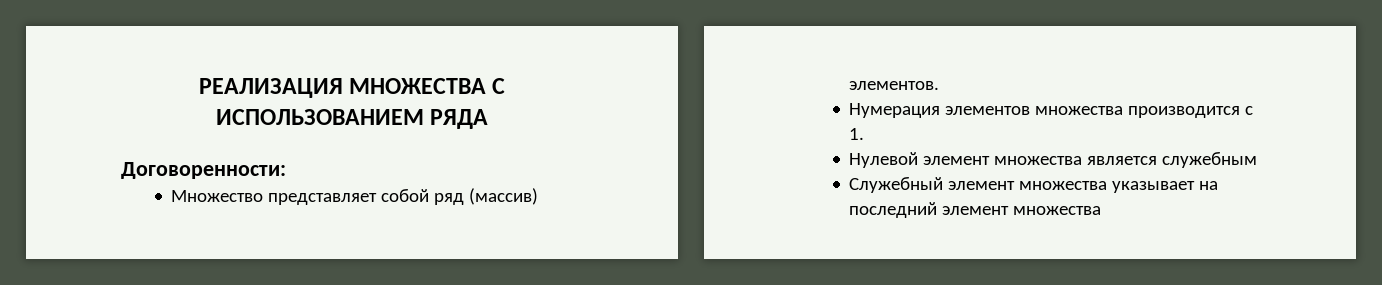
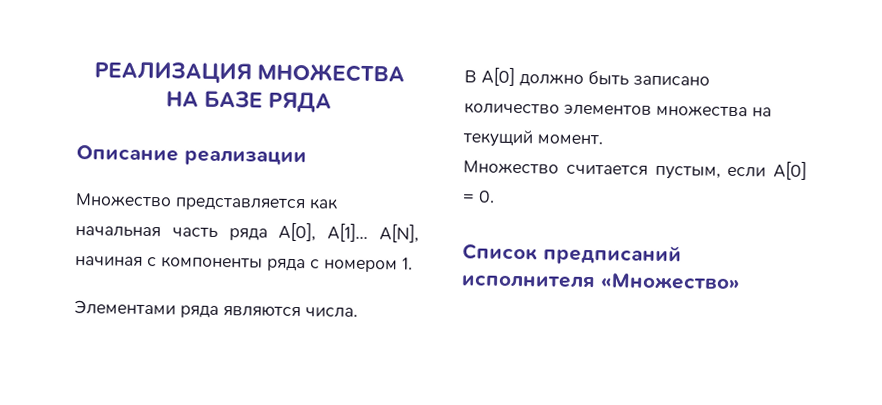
- РЕАЛИЗАЦИЯ МНОЖЕСТВА С ИСПОЛЬЗОВАНИЕМ РЯДА
+ РЕАЛИЗАЦИЯ МНОЖЕСТВА НА БАЗЕ РЯДА
- Договоренности:
- Множество представляет собой ряд (массив) элементов.
- Нумерация элементов множества производится с 1.
- Нулевой элемент множества является служебным
- Служебный элемент множества указывает на последний элемент множества
+ Описание реализации
+ Множество представляется как начальная часть ряда A[0], A[1]… A[N], начиная с компоненты ряда с номером 1.
+ Элементами ряда являются числа.
+ В A[0] должно быть записано количество элементов множества на текущий момент.
+ Множество считается пустым, если A[0] = 0.
+ Список предписаний исполнителя «Множество»

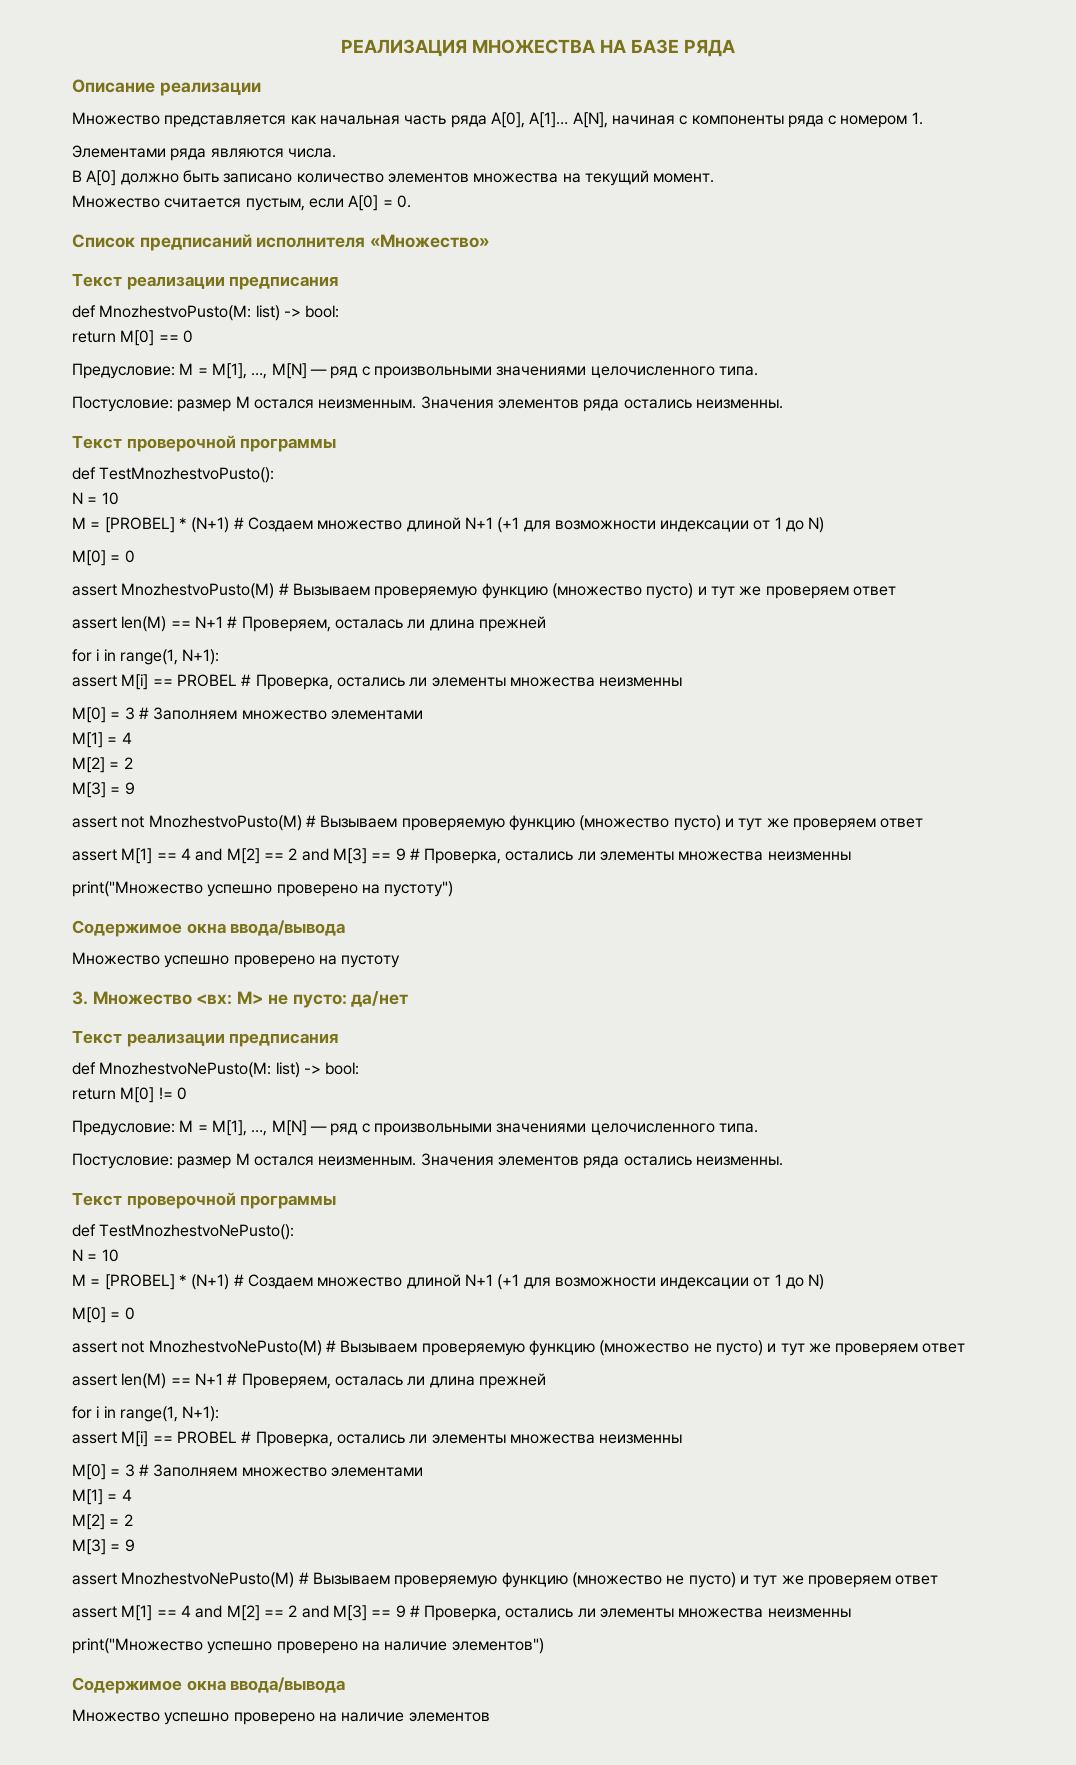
  Список предписаний исполнителя «Множество»
+ Текст реализации предписания
+ def MnozhestvoPusto(M: list) -> bool:
+ return M[0] == 0
+ Предусловие: M = M[1], …, M[N] — ряд с произвольными значениями целочисленного типа.
+ Постусловие: размер M остался неизменным. Значения элементов ряда остались неизменны.
+ Текст проверочной программы
+ def TestMnozhestvoPusto():
+ N = 10
+ M = [PROBEL] * (N+1) # Создаем множество длиной N+1 (+1 для возможности индексации от 1 до N)
+ M[0] = 0
+ assert MnozhestvoPusto(M) # Вызываем проверяемую функцию (множество пусто) и тут же проверяем ответ
+ assert len(M) == N+1 # Проверяем, осталась ли длина прежней
+ for i in range(1, N+1):
+ assert M[i] == PROBEL # Проверка, остались ли элементы множества неизменны
+ M[0] = 3 # Заполняем множество элементами
+ M[1] = 4
+ M[2] = 2
+ M[3] = 9
+ assert not MnozhestvoPusto(M) # Вызываем проверяемую функцию (множество пусто) и тут же проверяем ответ
+ assert M[1] == 4 and M[2] == 2 and M[3] == 9 # Проверка, остались ли элементы множества неизменны
+ print("Множество успешно проверено на пустоту")
+ Содержимое окна ввода/вывода
+ Множество успешно проверено на пустоту
+ 3. Множество <вх: М> не пусто: да/нет
+ Текст реализации предписания
+ def MnozhestvoNePusto(M: list) -> bool:
+ return M[0] != 0
+ Предусловие: M = M[1], …, M[N] — ряд с произвольными значениями целочисленного типа.
+ Постусловие: размер M остался неизменным. Значения элементов ряда остались неизменны.
+ Текст проверочной программы
+ def TestMnozhestvoNePusto():
+ N = 10
+ M = [PROBEL] * (N+1) # Создаем множество длиной N+1 (+1 для возможности индексации от 1 до N)
+ M[0] = 0
+ assert not MnozhestvoNePusto(M) # Вызываем проверяемую функцию (множество не пусто) и тут же проверяем ответ
+ assert len(M) == N+1 # Проверяем, осталась ли длина прежней
+ for i in range(1, N+1):
+ assert M[i] == PROBEL # Проверка, остались ли элементы множества неизменны
+ M[0] = 3 # Заполняем множество элементами
+ M[1] = 4
+ M[2] = 2
+ M[3] = 9
+ assert MnozhestvoNePusto(M) # Вызываем проверяемую функцию (множество не пусто) и тут же проверяем ответ
+ assert M[1] == 4 and M[2] == 2 and M[3] == 9 # Проверка, остались ли элементы множества неизменны
+ print("Множество успешно проверено на наличие элементов")
+ Содержимое окна ввода/вывода
+ Множество успешно проверено на наличие элементов

